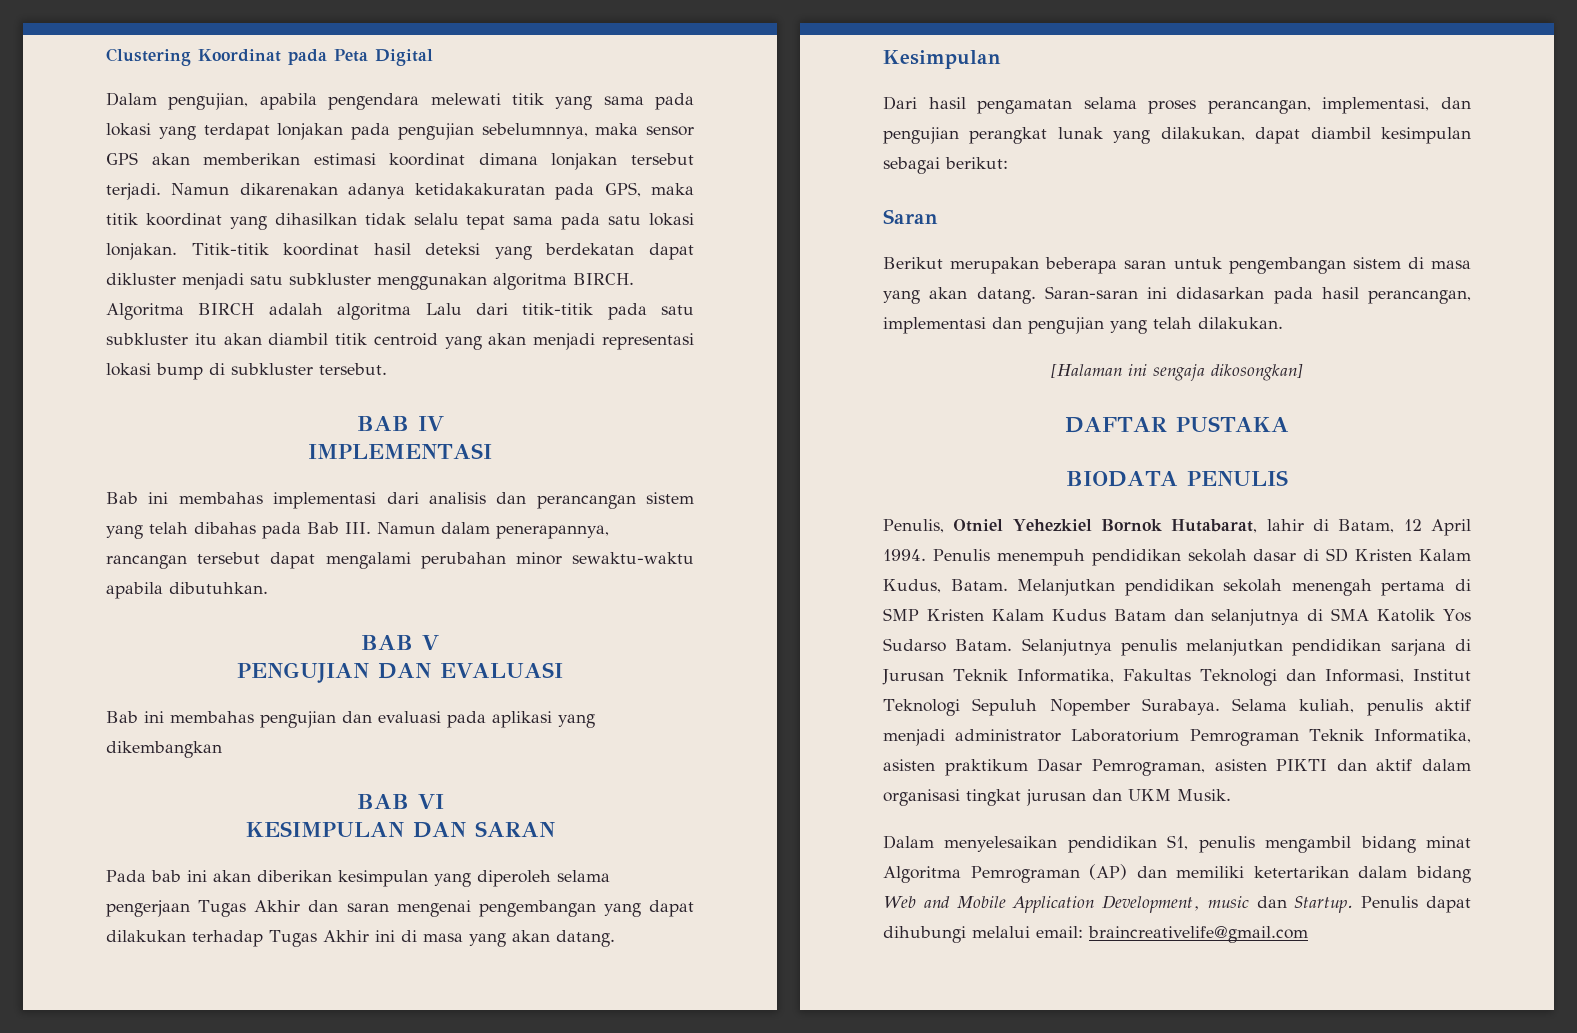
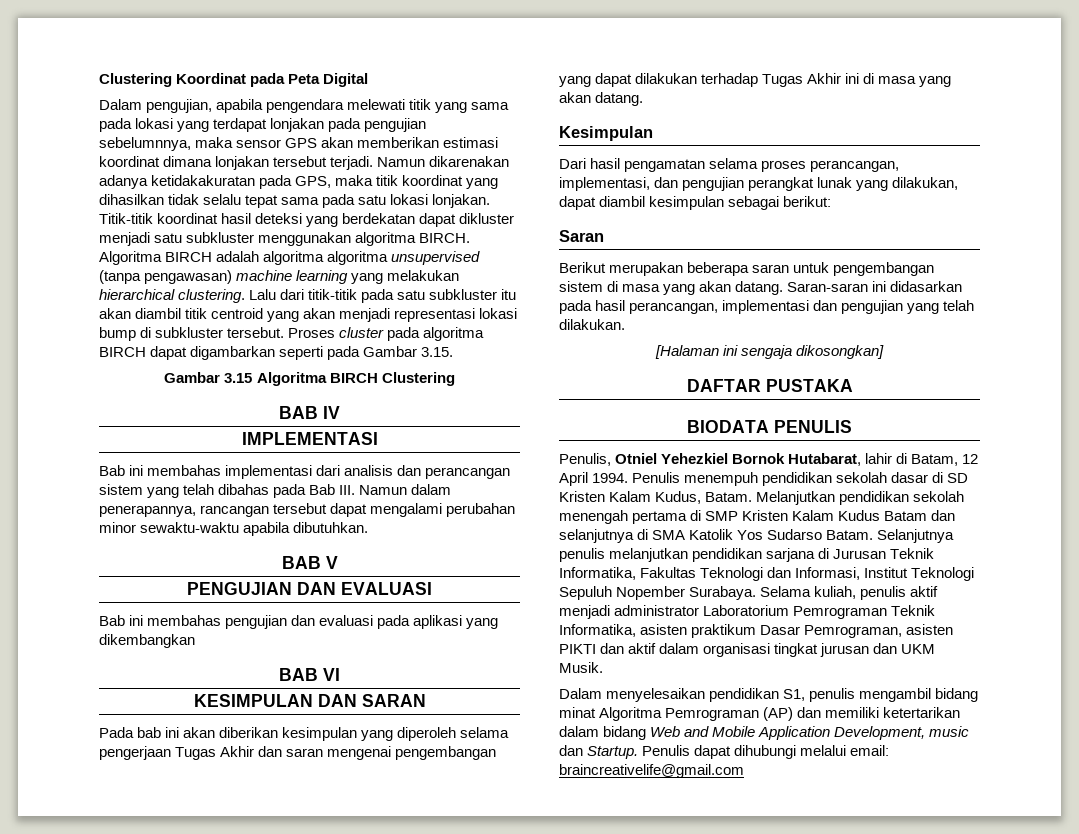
- Algoritma BIRCH adalah algoritma Lalu dari titik-titik pada satu subkluster itu akan diambil titik centroid yang akan menjadi representasi lokasi bump di subkluster tersebut.
+ Algoritma BIRCH adalah algoritma algoritma unsupervised (tanpa pengawasan) machine learning yang melakukan hierarchical clustering. Lalu dari titik-titik pada satu subkluster itu akan diambil titik centroid yang akan menjadi representasi lokasi bump di subkluster tersebut. Proses cluster pada algoritma BIRCH dapat digambarkan seperti pada Gambar 3.15.
+ Gambar 3.15 Algoritma BIRCH Clustering

